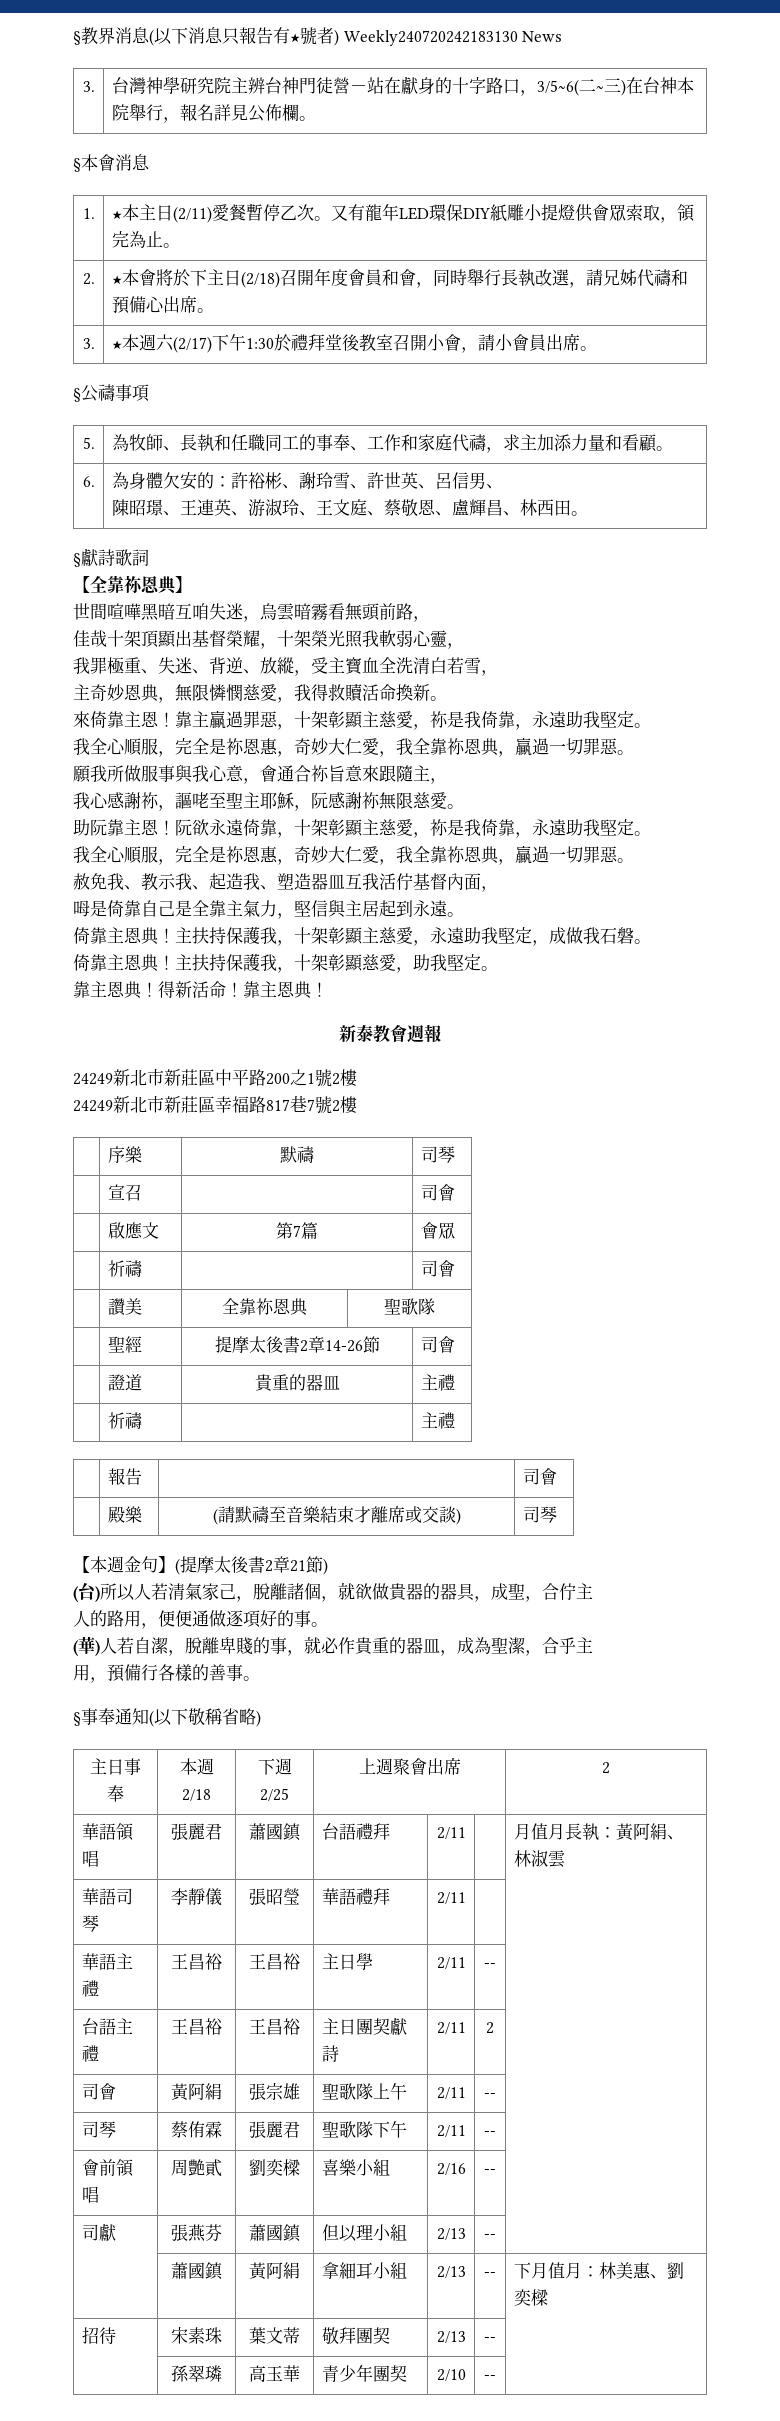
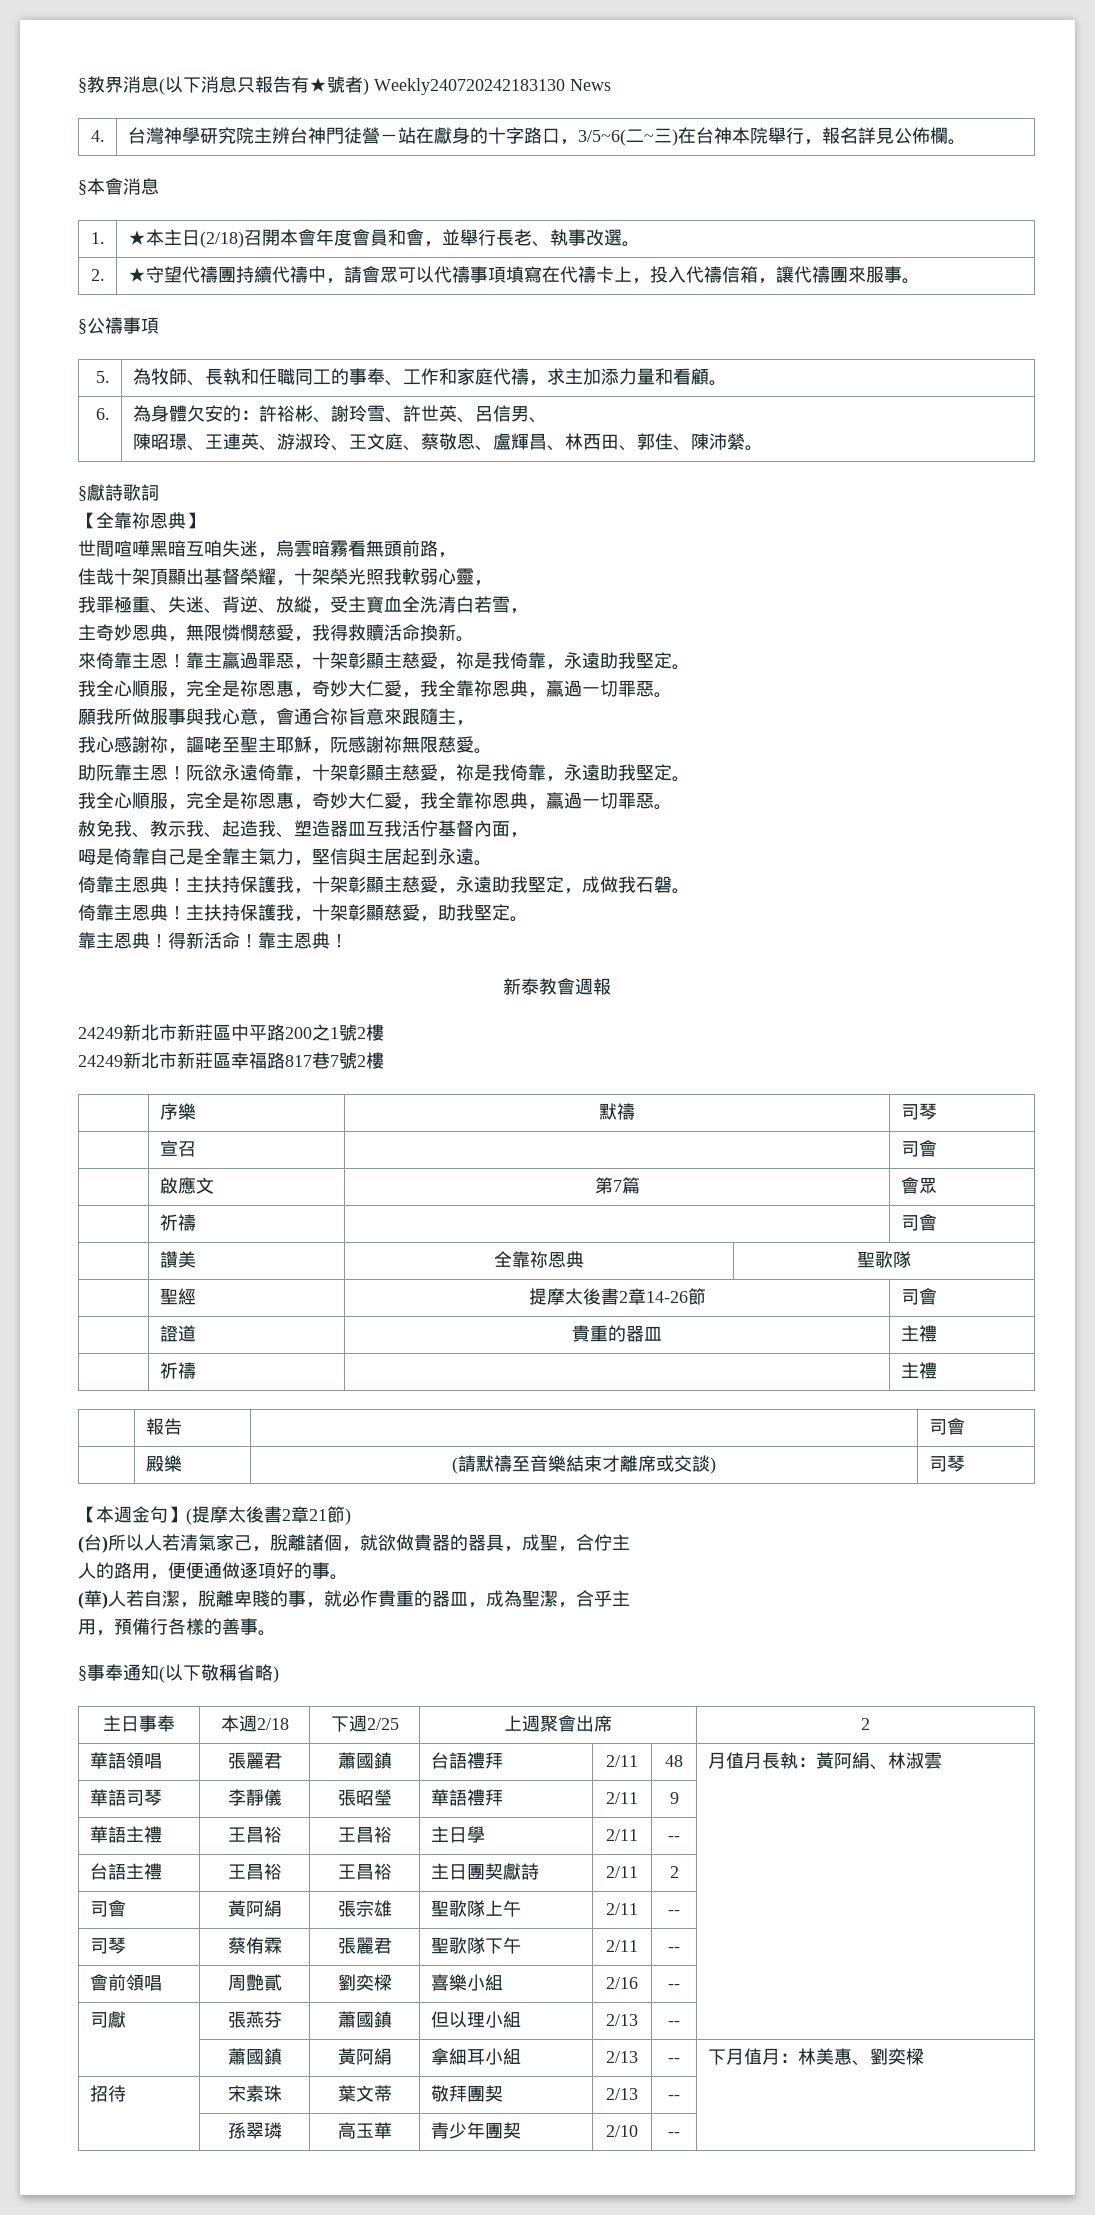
- 3. | 台灣神學研究院主辨台神門徒營－站在獻身的十字路口，3/5~6(二~三)在台神本院舉行，報名詳見公佈欄。
+ 4. | 台灣神學研究院主辨台神門徒營－站在獻身的十字路口，3/5~6(二~三)在台神本院舉行，報名詳見公佈欄。
- 1. | ★本主日(2/11)愛餐暫停乙次。又有龍年LED環保DIY紙雕小提燈供會眾索取，領完為止。
- 2. | ★本會將於下主日(2/18)召開年度會員和會，同時舉行長執改選，請兄姊代禱和預備心出席。
- 3. | ★本週六(2/17)下午1:30於禮拜堂後教室召開小會，請小會員出席。
+ 1. | ★本主日(2/18)召開本會年度會員和會，並舉行長老、執事改選。
+ 2. | ★守望代禱團持續代禱中，請會眾可以代禱事項填寫在代禱卡上，投入代禱信箱，讓代禱團來服事。
  6. | 為身體欠安的：許裕彬、謝玲雪、許世英、呂信男、
- 陳昭璟、王連英、游淑玲、王文庭、蔡敬恩、盧輝昌、林西田。
+ 陳昭璟、王連英、游淑玲、王文庭、蔡敬恩、盧輝昌、林西田、郭佳、陳沛縈。
- 華語領唱 | 張麗君 | 蕭國鎮 | 台語禮拜 | 2/11 | | 月值月長執：黃阿絹、林淑雲
+ 華語領唱 | 張麗君 | 蕭國鎮 | 台語禮拜 | 2/11 | 48 | 月值月長執：黃阿絹、林淑雲
- 華語司琴 | 李靜儀 | 張昭瑩 | 華語禮拜 | 2/11 | |
+ 華語司琴 | 李靜儀 | 張昭瑩 | 華語禮拜 | 2/11 | 9 |

